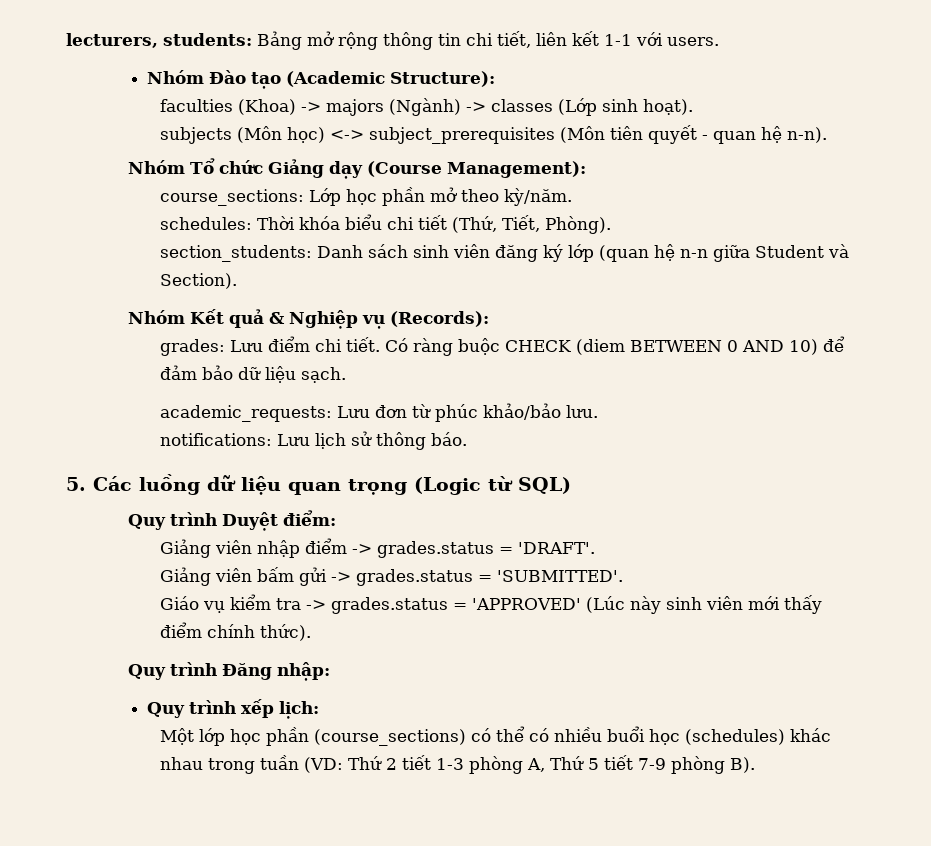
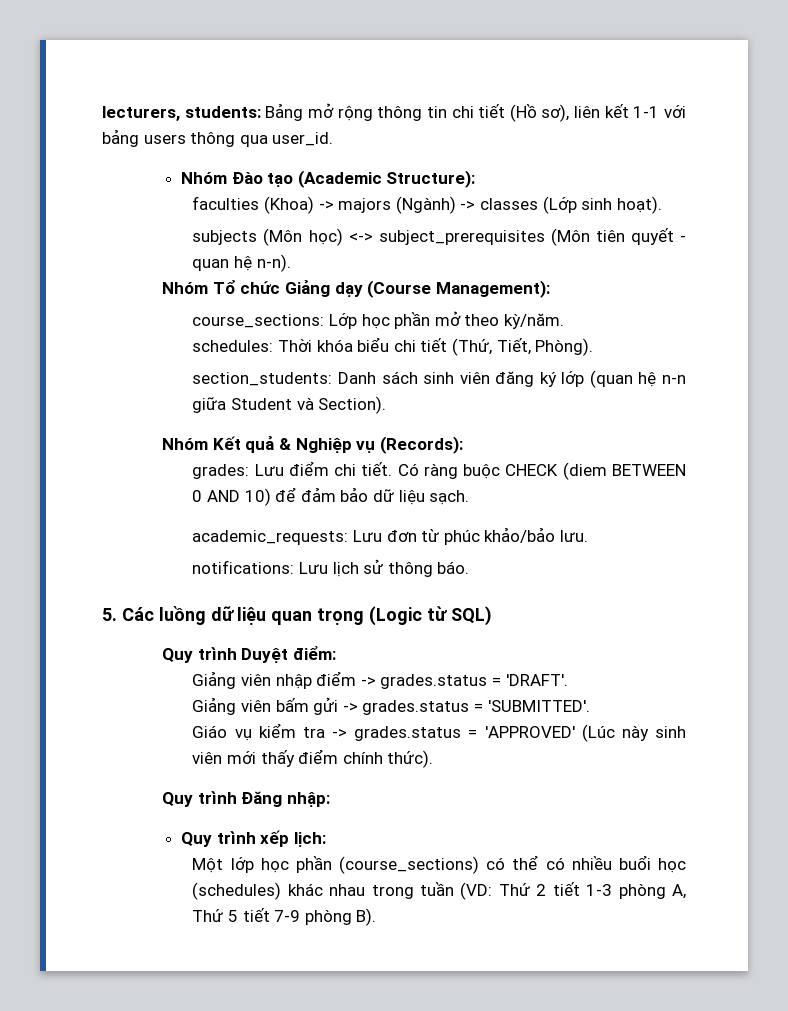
- lecturers, students: Bảng mở rộng thông tin chi tiết, liên kết 1-1 với users.
+ lecturers, students: Bảng mở rộng thông tin chi tiết (Hồ sơ), liên kết 1-1 với bảng users thông qua user_id.

